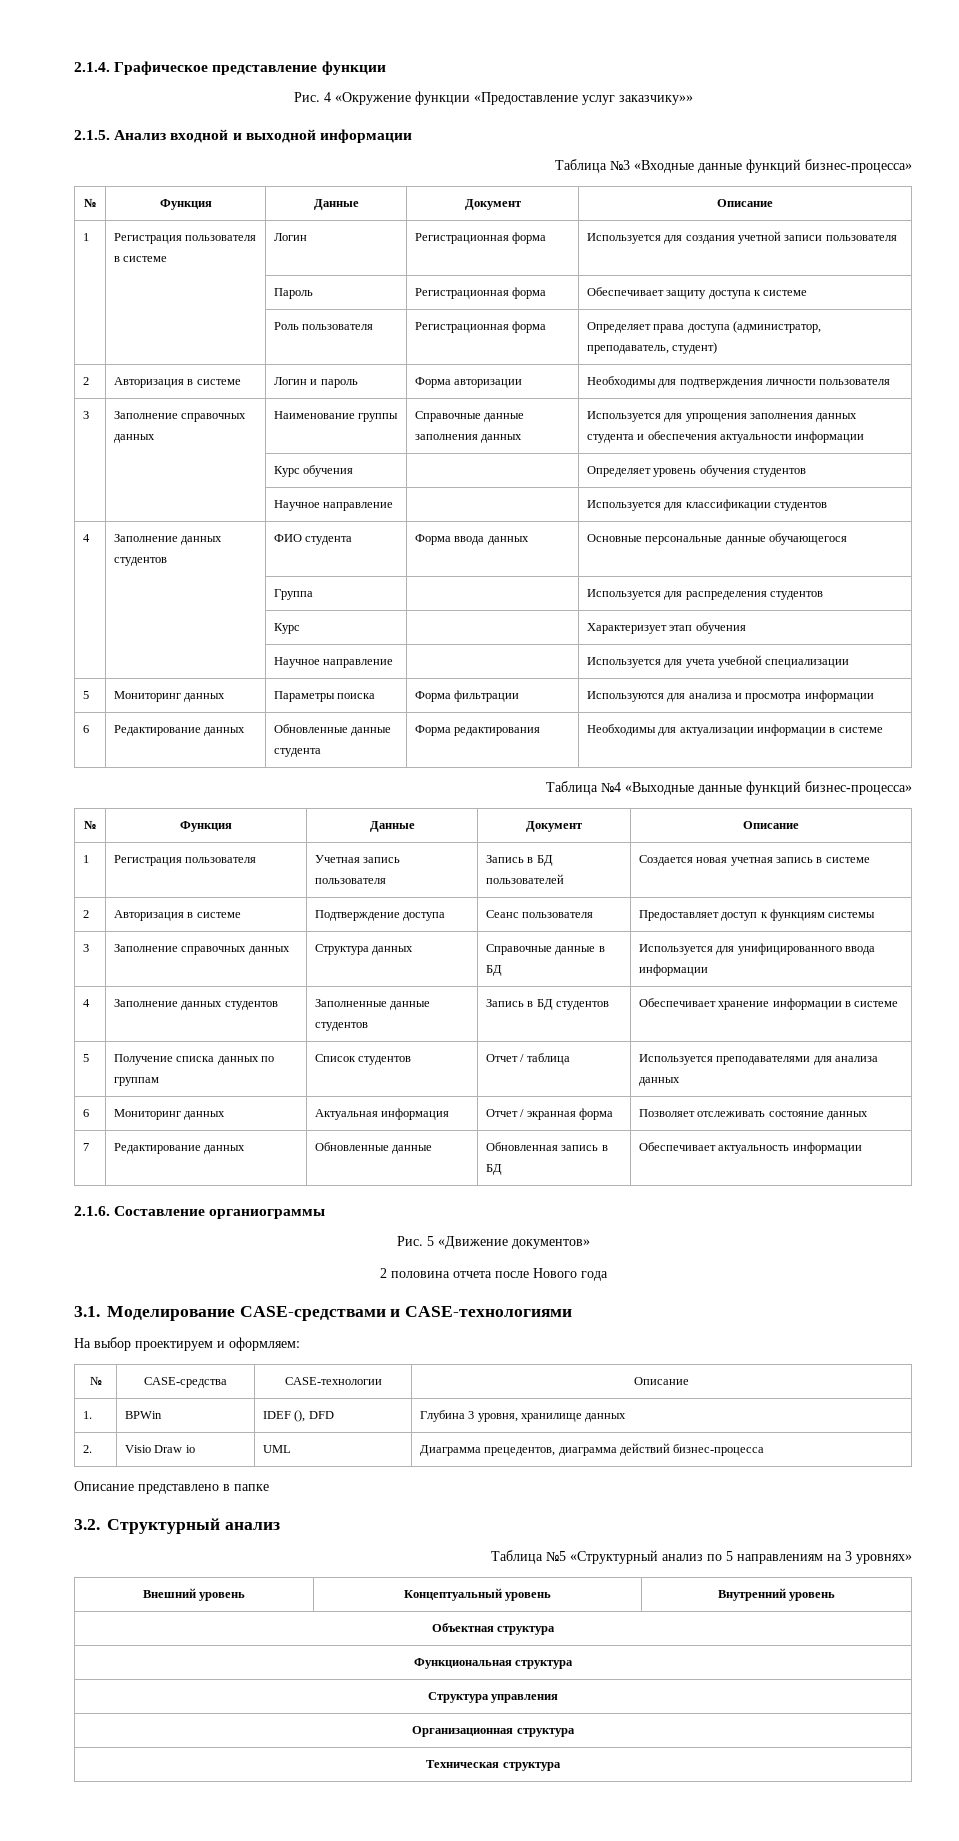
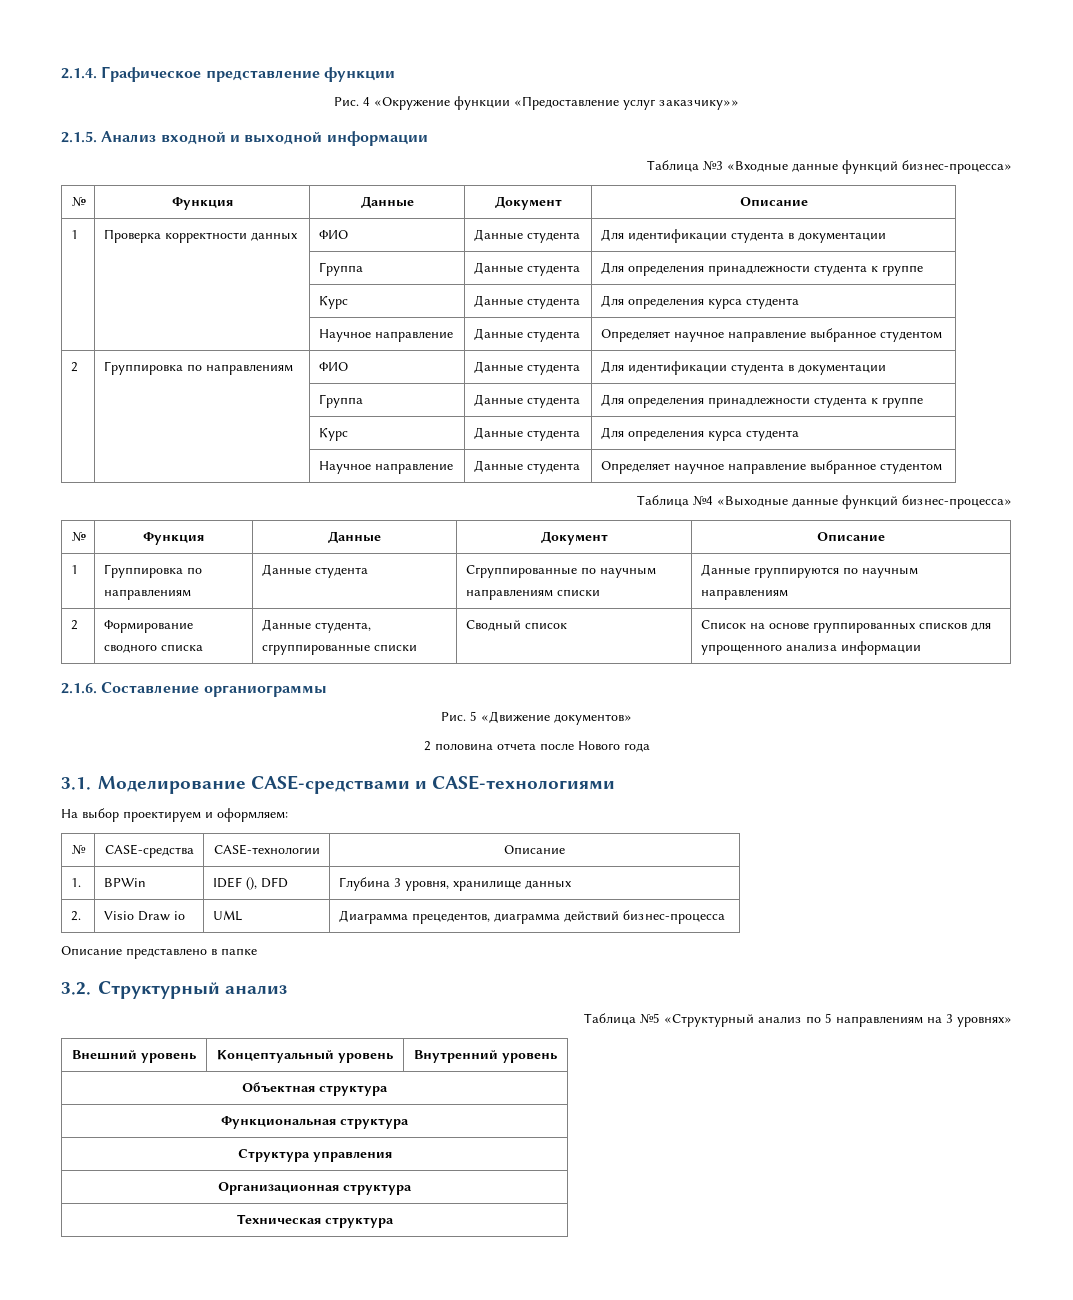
- 1 | Регистрация пользователя в системе | Логин | Регистрационная форма | Используется для создания учетной записи пользователя
- | | Пароль | Регистрационная форма | Обеспечивает защиту доступа к системе
- | | Роль пользователя | Регистрационная форма | Определяет права доступа (администратор, преподаватель, студент)
- 2 | Авторизация в системе | Логин и пароль | Форма авторизации | Необходимы для подтверждения личности пользователя
- 3 | Заполнение справочных данных | Наименование группы | Справочные данные заполнения данных | Используется для упрощения заполнения данных студента и обеспечения актуальности информации
- | | Курс обучения | | Определяет уровень обучения студентов
- | | Научное направление | | Используется для классификации студентов
- 4 | Заполнение данных студентов | ФИО студента | Форма ввода данных | Основные персональные данные обучающегося
- | | Группа | | Используется для распределения студентов
- | | Курс | | Характеризует этап обучения
- | | Научное направление | | Используется для учета учебной специализации
- 5 | Мониторинг данных | Параметры поиска | Форма фильтрации | Используются для анализа и просмотра информации
- 6 | Редактирование данных | Обновленные данные студента | Форма редактирования | Необходимы для актуализации информации в системе
+ 1 | Проверка корректности данных | ФИО | Данные студента | Для идентификации студента в документации
+ | | Группа | Данные студента | Для определения принадлежности студента к группе
+ | | Курс | Данные студента | Для определения курса студента
+ | | Научное направление | Данные студента | Определяет научное направление выбранное студентом
+ 2 | Группировка по направлениям | ФИО | Данные студента | Для идентификации студента в документации
+ | | Группа | Данные студента | Для определения принадлежности студента к группе
+ | | Курс | Данные студента | Для определения курса студента
+ | | Научное направление | Данные студента | Определяет научное направление выбранное студентом
- 1 | Регистрация пользователя | Учетная запись пользователя | Запись в БД пользователей | Создается новая учетная запись в системе
- 2 | Авторизация в системе | Подтверждение доступа | Сеанс пользователя | Предоставляет доступ к функциям системы
- 3 | Заполнение справочных данных | Структура данных | Справочные данные в БД | Используется для унифицированного ввода информации
- 4 | Заполнение данных студентов | Заполненные данные студентов | Запись в БД студентов | Обеспечивает хранение информации в системе
- 5 | Получение списка данных по группам | Список студентов | Отчет / таблица | Используется преподавателями для анализа данных
- 6 | Мониторинг данных | Актуальная информация | Отчет / экранная форма | Позволяет отслеживать состояние данных
- 7 | Редактирование данных | Обновленные данные | Обновленная запись в БД | Обеспечивает актуальность информации
+ 1 | Группировка по направлениям | Данные студента | Сгруппированные по научным направлениям списки | Данные группируются по научным направлениям
+ 2 | Формирование сводного списка | Данные студента, сгруппированные списки | Сводный список | Список на основе группированных списков для упрощенного анализа информации

